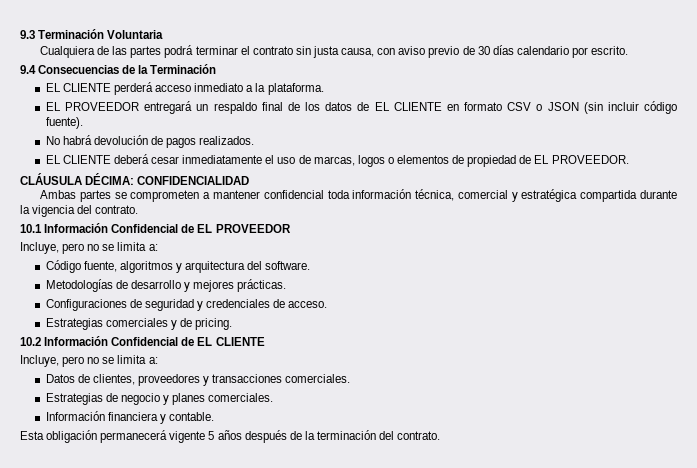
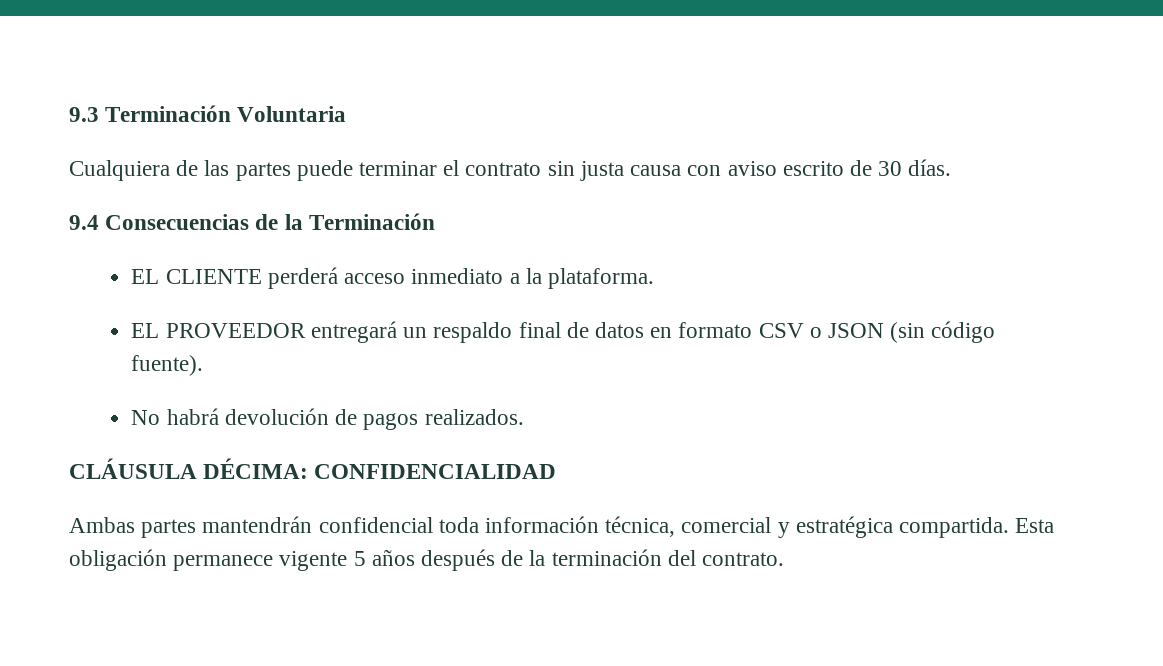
- Cualquiera de las partes podrá terminar el contrato sin justa causa, con aviso previo de 30 días calendario por escrito.
+ Cualquiera de las partes puede terminar el contrato sin justa causa con aviso escrito de 30 días.
- EL PROVEEDOR entregará un respaldo final de los datos de EL CLIENTE en formato CSV o JSON (sin incluir código fuente).
+ EL PROVEEDOR entregará un respaldo final de datos en formato CSV o JSON (sin código fuente).
- EL CLIENTE deberá cesar inmediatamente el uso de marcas, logos o elementos de propiedad de EL PROVEEDOR.
- Ambas partes se comprometen a mantener confidencial toda información técnica, comercial y estratégica compartida durante la vigencia del contrato.
- 10.1 Información Confidencial de EL PROVEEDOR
- Incluye, pero no se limita a:
- Código fuente, algoritmos y arquitectura del software.
- Metodologías de desarrollo y mejores prácticas.
- Configuraciones de seguridad y credenciales de acceso.
- Estrategias comerciales y de pricing.
- 10.2 Información Confidencial de EL CLIENTE
- Incluye, pero no se limita a:
- Datos de clientes, proveedores y transacciones comerciales.
- Estrategias de negocio y planes comerciales.
- Información financiera y contable.
- Esta obligación permanecerá vigente 5 años después de la terminación del contrato.
+ Ambas partes mantendrán confidencial toda información técnica, comercial y estratégica compartida. Esta obligación permanece vigente 5 años después de la terminación del contrato.

